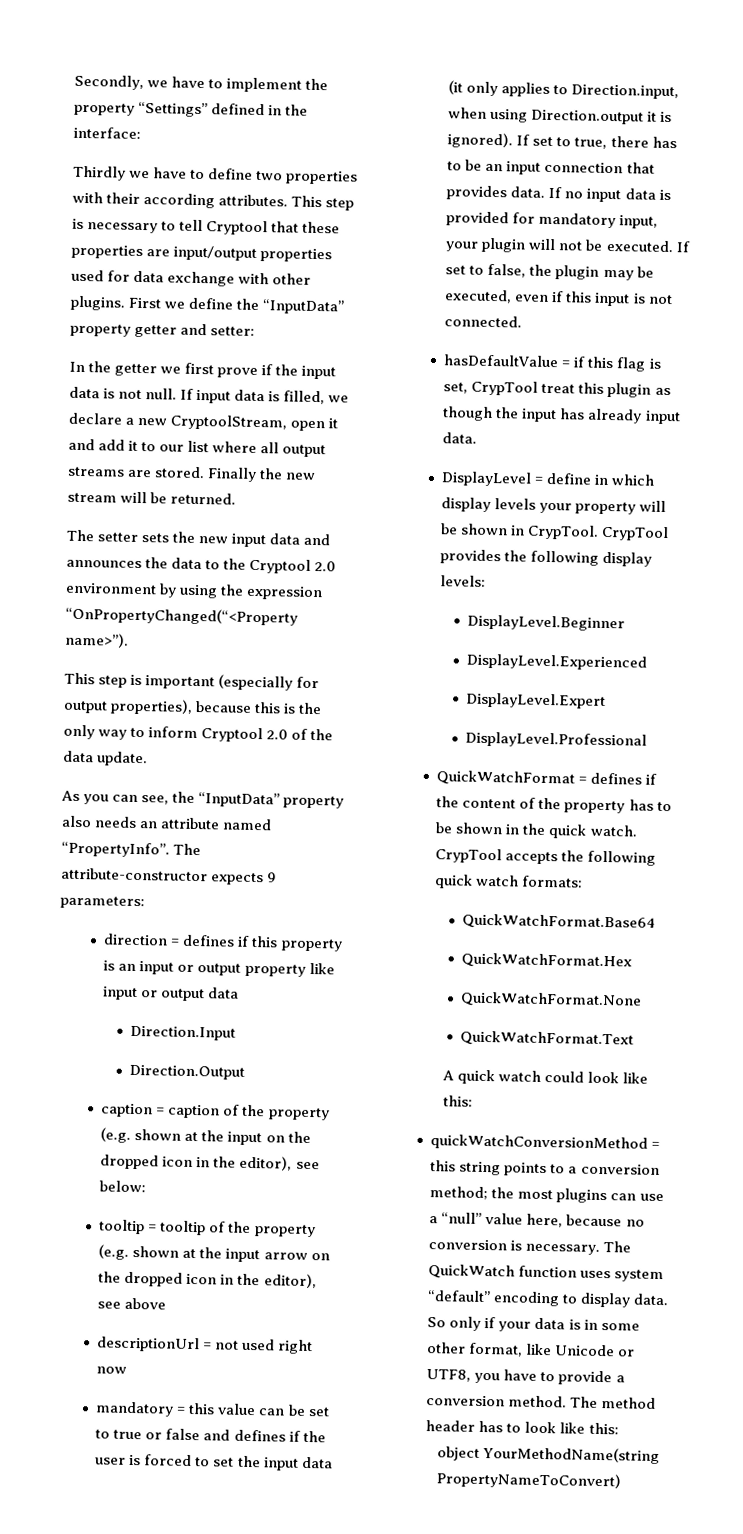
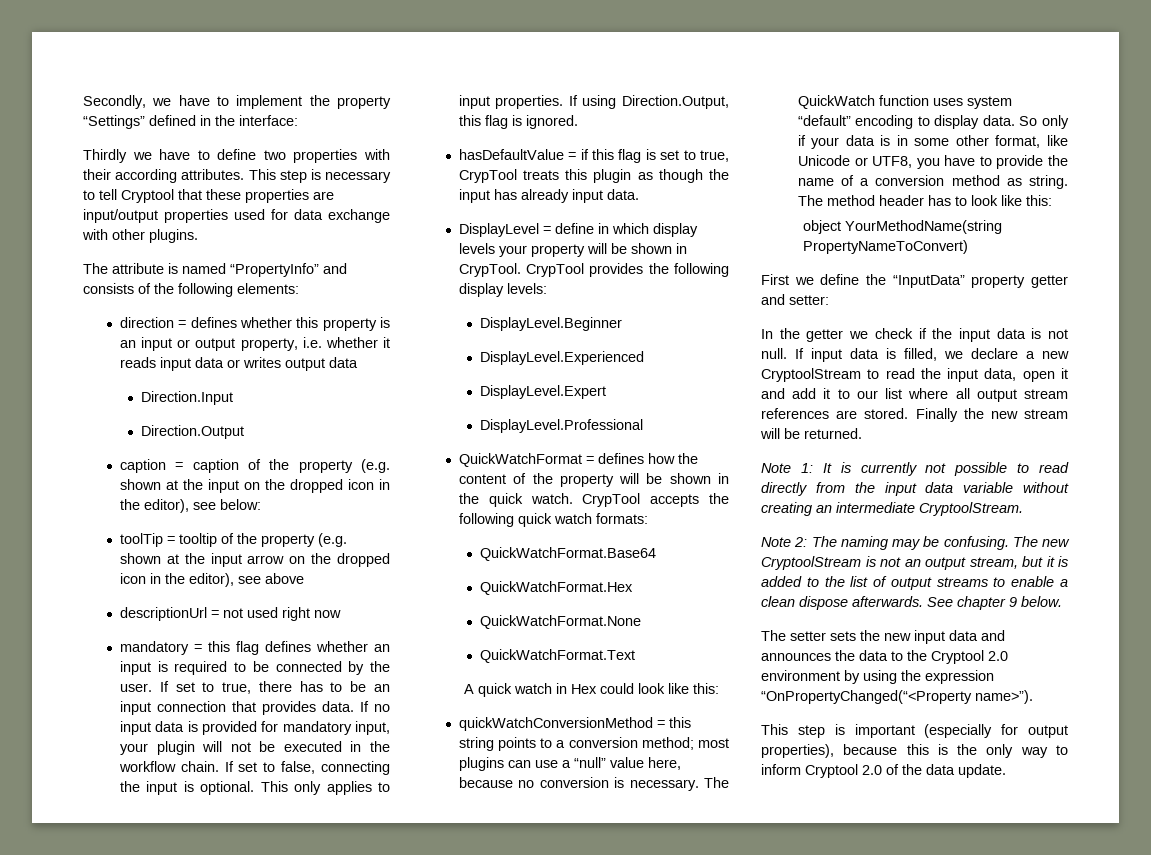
- This step is necessary to tell Cryptool that these properties are input/output properties used for data exchange with other plugins. First we define the “InputData” property getter and setter:
+ This step is necessary to tell Cryptool that these properties are input/output properties used for data exchange with other plugins.
+ The attribute is named “PropertyInfo” and consists of the following elements:
+ direction = defines whether this property is an input or output property, i.e. whether it reads input data or writes output data
+ Direction.Input
+ Direction.Output
+ caption = caption of the property (e.g. shown at the input on the dropped icon in the editor), see below:
+ toolTip = tooltip of the property (e.g. shown at the input arrow on the dropped icon in the editor), see above
+ descriptionUrl = not used right now
+ mandatory = this flag defines whether an input is required to be connected by the user. If set to true, there has to be an input connection that provides data. If no input data is provided for mandatory input, your plugin will not be executed in the workflow chain. If set to false, connecting the input is optional. This only applies to input properties. If using Direction.Output, this flag is ignored.
+ hasDefaultValue = if this flag is set to true, CrypTool treats this plugin as though the input has already input data.
+ DisplayLevel = define in which display levels your property will be shown in CrypTool. CrypTool provides the following display levels:
+ DisplayLevel.Beginner
+ DisplayLevel.Experienced
+ DisplayLevel.Expert
+ DisplayLevel.Professional
+ QuickWatchFormat = defines how the content of the property will be shown in the quick watch. CrypTool accepts the following quick watch formats:
+ QuickWatchFormat.Base64
+ QuickWatchFormat.Hex
+ QuickWatchFormat.None
+ QuickWatchFormat.Text
+ A quick watch in Hex could look like this:
+ quickWatchConversionMethod = this string points to a conversion method; most plugins can use a “null” value here, because no conversion is necessary. The QuickWatch function uses system “default” encoding to display data. So only if your data is in some other format, like Unicode or UTF8, you have to provide the name of a conversion method as string. The method header has to look like this:
+ object YourMethodName(string PropertyNameToConvert)
+ First we define the “InputData” property getter and setter:
- In the getter we first prove if the input data is not null.
+ In the getter we check if the input data is not null.
- If input data is filled, we declare a new CryptoolStream, open it and add it to our list where all output streams are stored.
+ If input data is filled, we declare a new CryptoolStream to read the input data, open it and add it to our list where all output stream references are stored.
+ Note 1: It is currently not possible to read directly from the input data variable without creating an intermediate CryptoolStream.
+ Note 2: The naming may be confusing. The new CryptoolStream is not an output stream, but it is added to the list of output streams to enable a clean dispose afterwards. See chapter 9 below.
- As you can see, the “InputData” property also needs an attribute named “PropertyInfo”. The attribute-constructor expects 9 parameters:
- direction = defines if this property is an input or output property like input or output data
- Direction.Input
- Direction.Output
- caption = caption of the property (e.g. shown at the input on the dropped icon in the editor), see below:
- tooltip = tooltip of the property (e.g. shown at the input arrow on the dropped icon in the editor), see above
- descriptionUrl = not used right now
- mandatory = this value can be set to true or false and defines if the user is forced to set the input data (it only applies to Direction.input, when using Direction.output it is ignored). If set to true, there has to be an input connection that provides data. If no input data is provided for mandatory input, your plugin will not be executed. If set to false, the plugin may be executed, even if this input is not connected.
- hasDefaultValue = if this flag is set, CrypTool treat this plugin as though the input has already input data.
- DisplayLevel = define in which display levels your property will be shown in CrypTool. CrypTool provides the following display levels:
- DisplayLevel.Beginner
- DisplayLevel.Experienced
- DisplayLevel.Expert
- DisplayLevel.Professional
- QuickWatchFormat = defines if the content of the property has to be shown in the quick watch. CrypTool accepts the following quick watch formats:
- QuickWatchFormat.Base64
- QuickWatchFormat.Hex
- QuickWatchFormat.None
- QuickWatchFormat.Text
- A quick watch could look like this:
- quickWatchConversionMethod = this string points to a conversion method; the most plugins can use a “null” value here, because no conversion is necessary. The QuickWatch function uses system “default” encoding to display data. So only if your data is in some other format, like Unicode or UTF8, you have to provide a conversion method. The method header has to look like this:
- object YourMethodName(string PropertyNameToConvert)

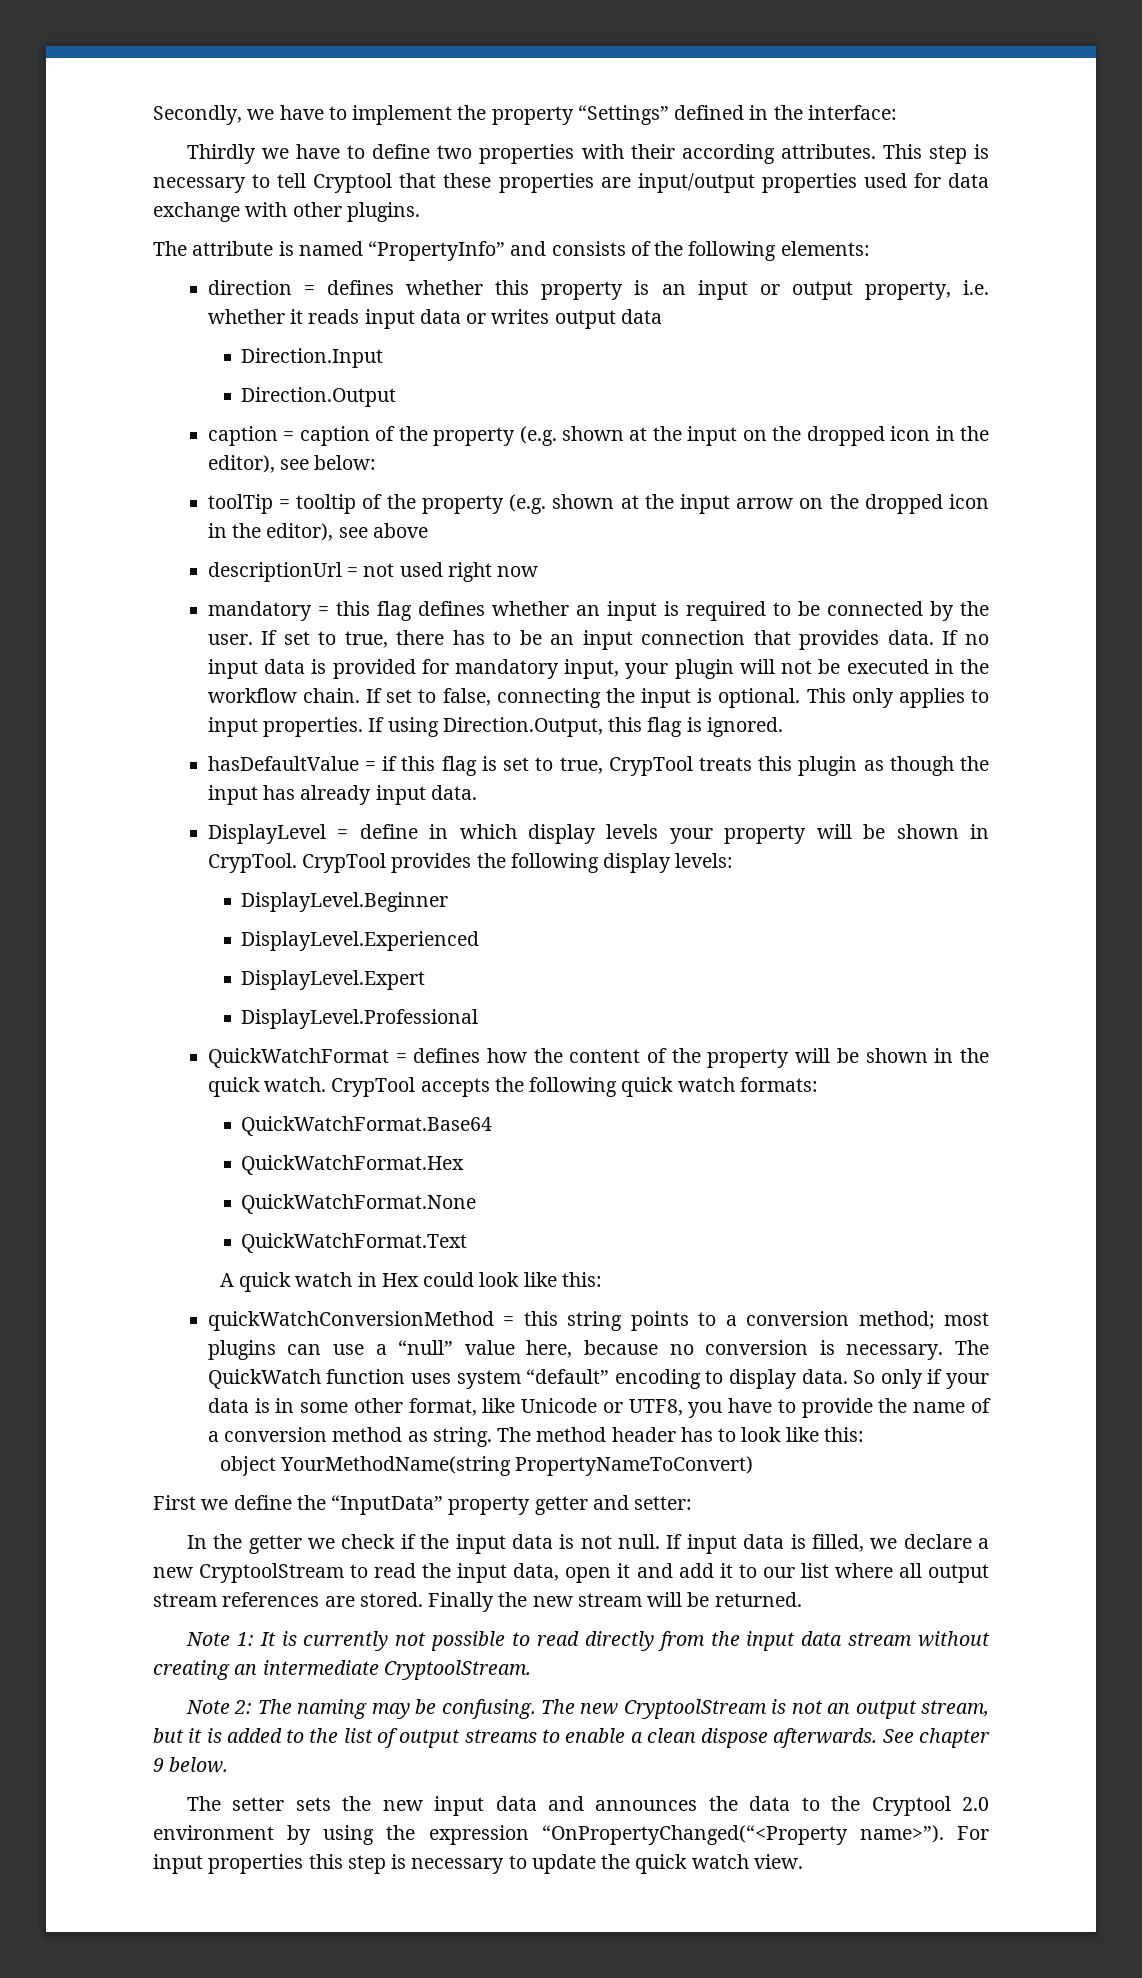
- Note 1: It is currently not possible to read directly from the input data variable without creating an intermediate CryptoolStream.
+ Note 1: It is currently not possible to read directly from the input data stream without creating an intermediate CryptoolStream.
- The setter sets the new input data and announces the data to the Cryptool 2.0 environment by using the expression “OnPropertyChanged(“<Property name>”).
- This step is important (especially for output properties), because this is the only way to inform Cryptool 2.0 of the data update.
+ The setter sets the new input data and announces the data to the Cryptool 2.0 environment by using the expression “OnPropertyChanged(“<Property name>”). For input properties this step is necessary to update the quick watch view.

